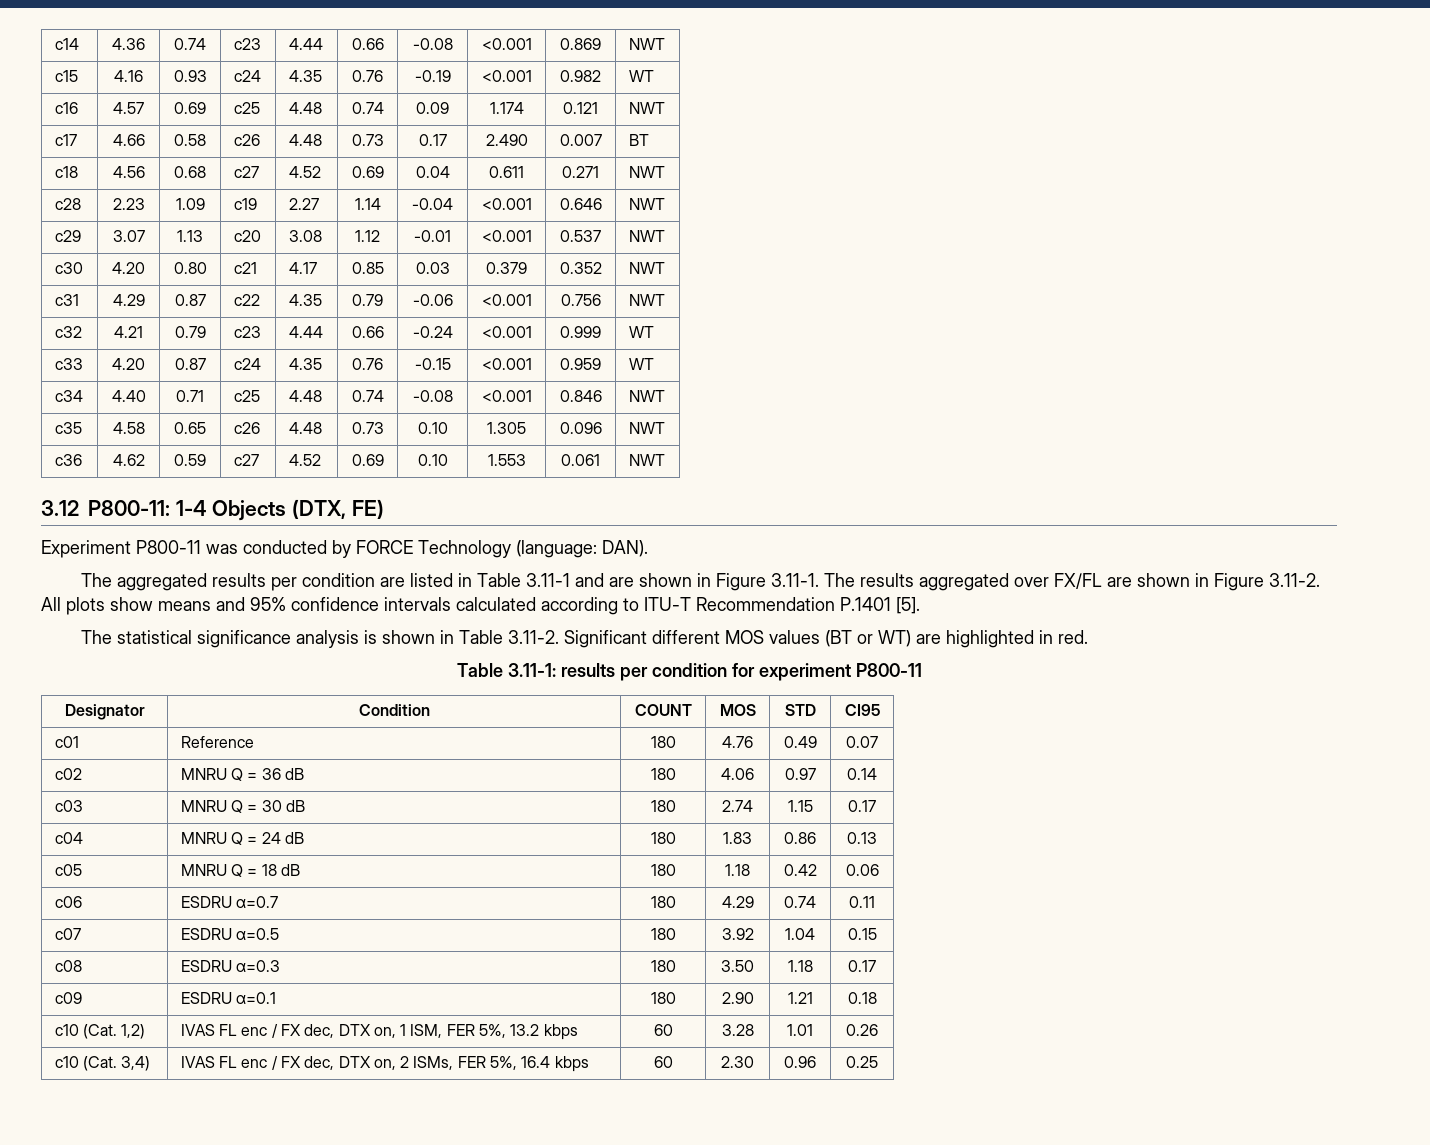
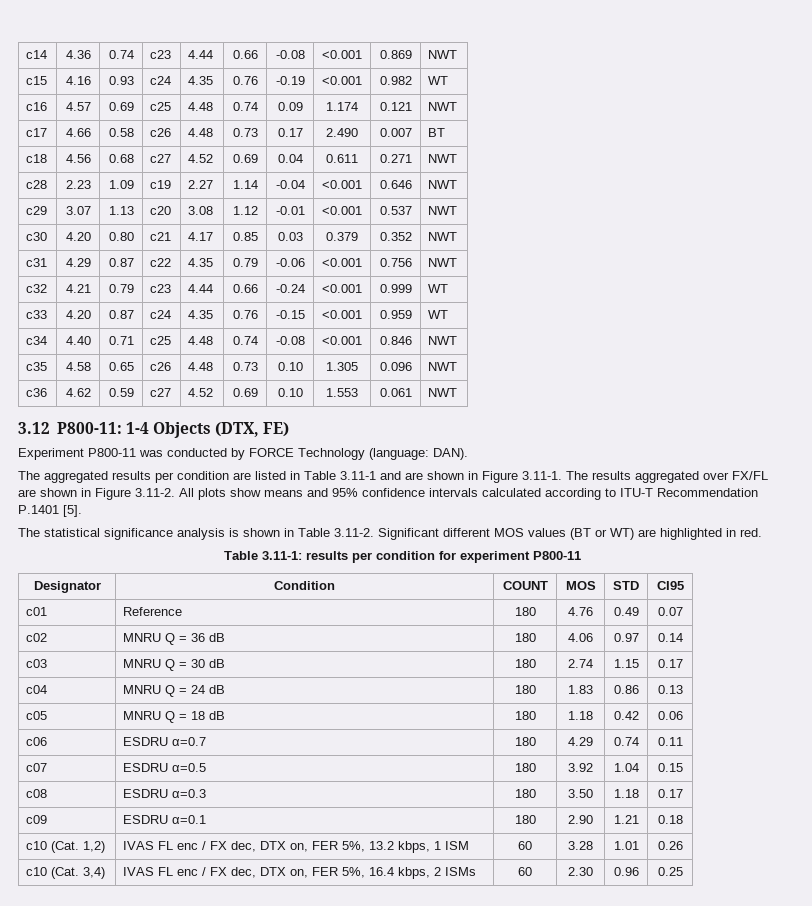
- c10 (Cat. 1,2) | IVAS FL enc / FX dec, DTX on, 1 ISM, FER 5%, 13.2 kbps | 60 | 3.28 | 1.01 | 0.26
+ c10 (Cat. 1,2) | IVAS FL enc / FX dec, DTX on, FER 5%, 13.2 kbps, 1 ISM | 60 | 3.28 | 1.01 | 0.26
- c10 (Cat. 3,4) | IVAS FL enc / FX dec, DTX on, 2 ISMs, FER 5%, 16.4 kbps | 60 | 2.30 | 0.96 | 0.25
+ c10 (Cat. 3,4) | IVAS FL enc / FX dec, DTX on, FER 5%, 16.4 kbps, 2 ISMs | 60 | 2.30 | 0.96 | 0.25

